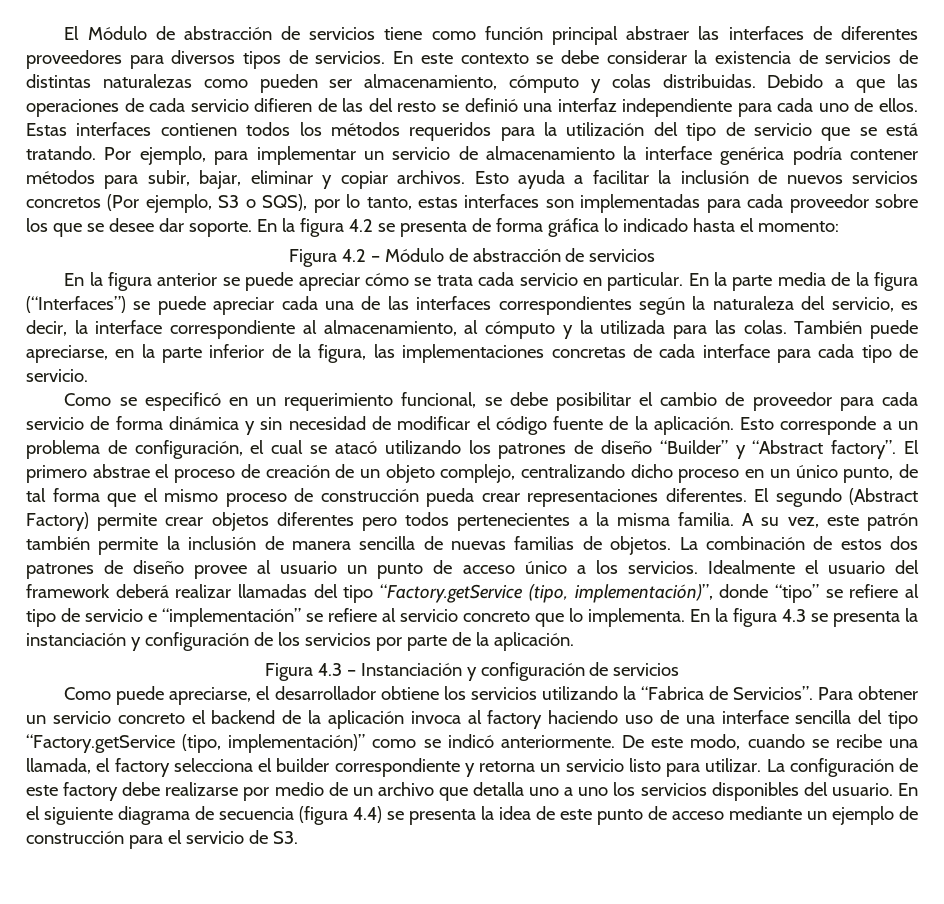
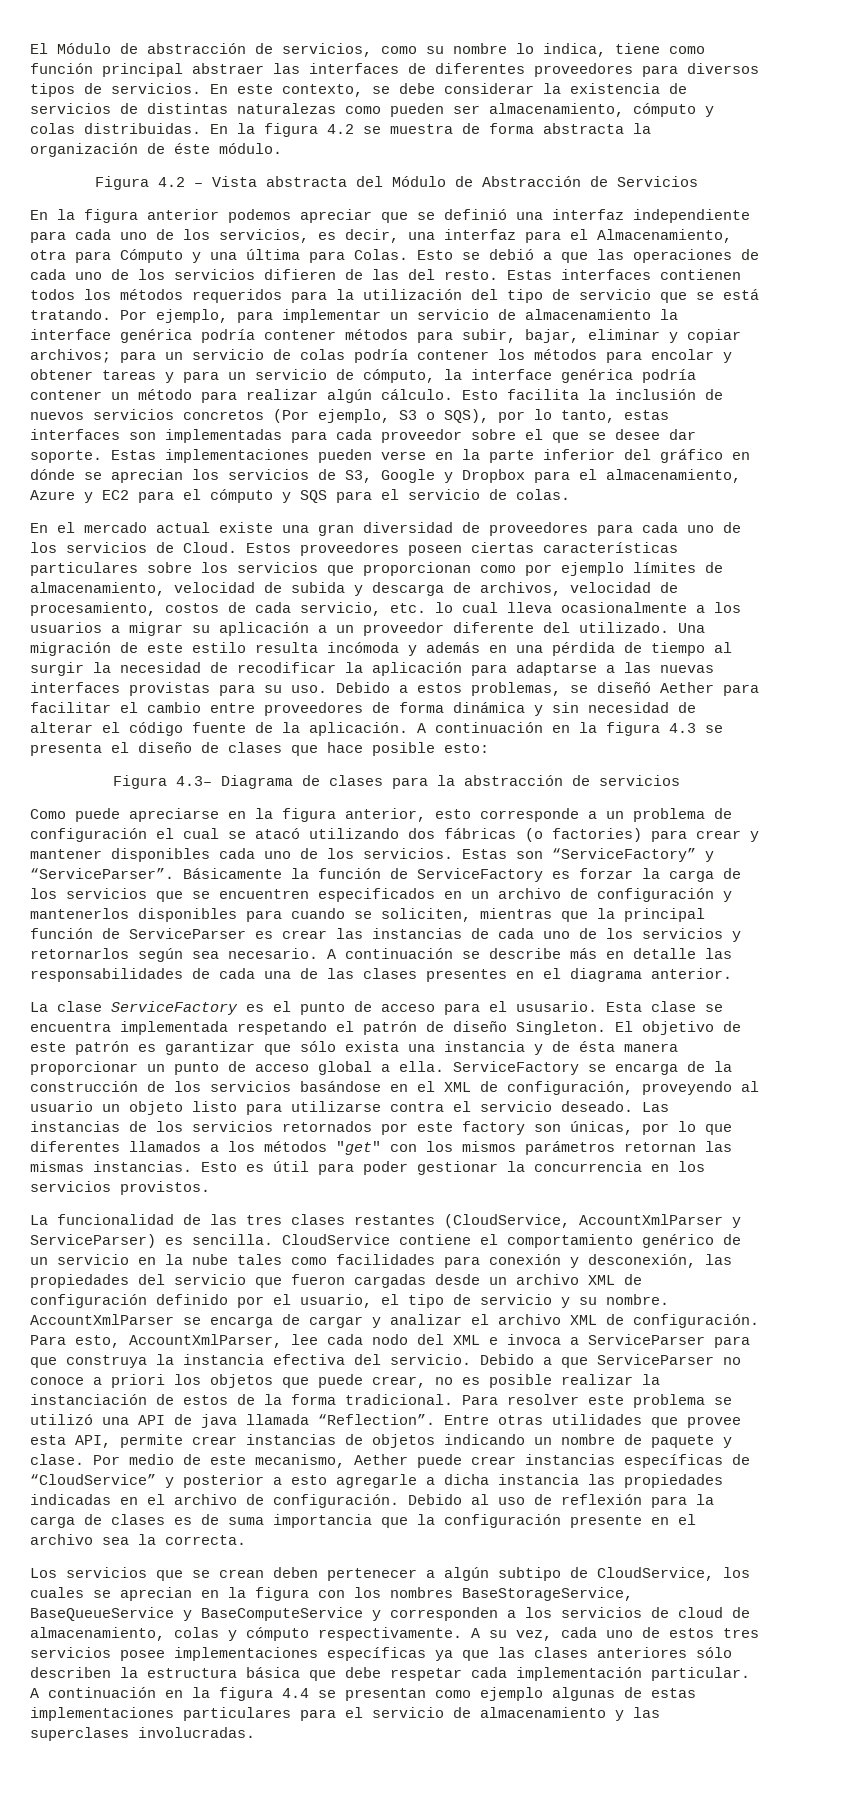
- El Módulo de abstracción de servicios tiene como función principal abstraer las interfaces de diferentes proveedores para diversos tipos de servicios.
+ El Módulo de abstracción de servicios, como su nombre lo indica, tiene como función principal abstraer las interfaces de diferentes proveedores para diversos tipos de servicios.
- En este contexto se debe considerar la existencia de servicios de distintas naturalezas como pueden ser almacenamiento, cómputo y colas distribuidas.
+ En este contexto, se debe considerar la existencia de servicios de distintas naturalezas como pueden ser almacenamiento, cómputo y colas distribuidas.
- Debido a que las operaciones de cada servicio difieren de las del resto se definió una interfaz independiente para cada uno de ellos.
+ En la figura 4.2 se muestra de forma abstracta la organización de éste módulo.
+ Figura 4.2 – Vista abstracta del Módulo de Abstracción de Servicios
+ En la figura anterior podemos apreciar que se definió una interfaz independiente para cada uno de los servicios, es decir, una interfaz para el Almacenamiento, otra para Cómputo y una última para Colas. Esto se debió a que las operaciones de cada uno de los servicios difieren de las del resto.
- Por ejemplo, para implementar un servicio de almacenamiento la interface genérica podría contener métodos para subir, bajar, eliminar y copiar archivos. Esto ayuda a facilitar la inclusión de nuevos servicios concretos (Por ejemplo, S3 o SQS), por lo tanto, estas interfaces son implementadas para cada proveedor sobre los que se desee dar soporte.
+ Por ejemplo, para implementar un servicio de almacenamiento la interface genérica podría contener métodos para subir, bajar, eliminar y copiar archivos; para un servicio de colas podría contener los métodos para encolar y obtener tareas y para un servicio de cómputo, la interface genérica podría contener un método para realizar algún cálculo. Esto facilita la inclusión de nuevos servicios concretos (Por ejemplo, S3 o SQS), por lo tanto, estas interfaces son implementadas para cada proveedor sobre el que se desee dar soporte.
- En la figura 4.2 se presenta de forma gráfica lo indicado hasta el momento:
- Figura 4.2 – Módulo de abstracción de servicios
- En la figura anterior se puede apreciar cómo se trata cada servicio en particular. En la parte media de la figura (“Interfaces”) se puede apreciar cada una de las interfaces correspondientes según la naturaleza del servicio, es decir, la interface correspondiente al almacenamiento, al cómputo y la utilizada para las colas. También puede apreciarse, en la parte inferior de la figura, las implementaciones concretas de cada interface para cada tipo de servicio.
- Como se especificó en un requerimiento funcional, se debe posibilitar el cambio de proveedor para cada servicio de forma dinámica y sin necesidad de modificar el código fuente de la aplicación.
+ Estas implementaciones pueden verse en la parte inferior del gráfico en dónde se aprecian los servicios de S3, Google y Dropbox para el almacenamiento, Azure y EC2 para el cómputo y SQS para el servicio de colas.
+ En el mercado actual existe una gran diversidad de proveedores para cada uno de los servicios de Cloud. Estos proveedores poseen ciertas características particulares sobre los servicios que proporcionan como por ejemplo límites de almacenamiento, velocidad de subida y descarga de archivos, velocidad de procesamiento, costos de cada servicio, etc. lo cual lleva ocasionalmente a los usuarios a migrar su aplicación a un proveedor diferente del utilizado. Una migración de este estilo resulta incómoda y además en una pérdida de tiempo al surgir la necesidad de recodificar la aplicación para adaptarse a las nuevas interfaces provistas para su uso. Debido a estos problemas, se diseñó Aether para facilitar el cambio entre proveedores de forma dinámica y sin necesidad de alterar el código fuente de la aplicación.
- Esto corresponde a un problema de configuración, el cual se atacó utilizando los patrones de diseño “Builder” y “Abstract factory”. El primero abstrae el proceso de creación de un objeto complejo, centralizando dicho proceso en un único punto, de tal forma que el mismo proceso de construcción pueda crear representaciones diferentes. El segundo (Abstract Factory) permite crear objetos diferentes pero todos pertenecientes a la misma familia. A su vez, este patrón también permite la inclusión de manera sencilla de nuevas familias de objetos. La combinación de estos dos patrones de diseño provee al usuario un punto de acceso único a los servicios. Idealmente el usuario del framework deberá realizar llamadas del tipo “Factory.getService (tipo, implementación)”, donde “tipo” se refiere al tipo de servicio e “implementación” se refiere al servicio concreto que lo implementa. En la figura 4.3 se presenta la instanciación y configuración de los servicios por parte de la aplicación.
- Figura 4.3 – Instanciación y configuración de servicios
- Como puede apreciarse, el desarrollador obtiene los servicios utilizando la “Fabrica de Servicios”. Para obtener un servicio concreto el backend de la aplicación invoca al factory haciendo uso de una interface sencilla del tipo “Factory.getService (tipo, implementación)” como se indicó anteriormente. De este modo, cuando se recibe una llamada, el factory selecciona el builder correspondiente y retorna un servicio listo para utilizar. La configuración de este factory debe realizarse por medio de un archivo que detalla uno a uno los servicios disponibles del usuario. En el siguiente diagrama de secuencia (figura 4.4) se presenta la idea de este punto de acceso mediante un ejemplo de construcción para el servicio de S3.
+ A continuación en la figura 4.3 se presenta el diseño de clases que hace posible esto:
+ Figura 4.3– Diagrama de clases para la abstracción de servicios
+ Como puede apreciarse en la figura anterior, esto corresponde a un problema de configuración el cual se atacó utilizando dos fábricas (o factories) para crear y mantener disponibles cada uno de los servicios. Estas son “ServiceFactory” y “ServiceParser”. Básicamente la función de ServiceFactory es forzar la carga de los servicios que se encuentren especificados en un archivo de configuración y mantenerlos disponibles para cuando se soliciten, mientras que la principal función de ServiceParser es crear las instancias de cada uno de los servicios y retornarlos según sea necesario. A continuación se describe más en detalle las responsabilidades de cada una de las clases presentes en el diagrama anterior.
+ La clase ServiceFactory es el punto de acceso para el ususario. Esta clase se encuentra implementada respetando el patrón de diseño Singleton. El objetivo de este patrón es garantizar que sólo exista una instancia y de ésta manera proporcionar un punto de acceso global a ella. ServiceFactory se encarga de la construcción de los servicios basándose en el XML de configuración, proveyendo al usuario un objeto listo para utilizarse contra el servicio deseado. Las instancias de los servicios retornados por este factory son únicas, por lo que diferentes llamados a los métodos "get" con los mismos parámetros retornan las mismas instancias. Esto es útil para poder gestionar la concurrencia en los servicios provistos.
+ La funcionalidad de las tres clases restantes (CloudService, AccountXmlParser y ServiceParser) es sencilla. CloudService contiene el comportamiento genérico de un servicio en la nube tales como facilidades para conexión y desconexión, las propiedades del servicio que fueron cargadas desde un archivo XML de configuración definido por el usuario, el tipo de servicio y su nombre. AccountXmlParser se encarga de cargar y analizar el archivo XML de configuración. Para esto, AccountXmlParser, lee cada nodo del XML e invoca a ServiceParser para que construya la instancia efectiva del servicio. Debido a que ServiceParser no conoce a priori los objetos que puede crear, no es posible realizar la instanciación de estos de la forma tradicional. Para resolver este problema se utilizó una API de java llamada “Reflection”. Entre otras utilidades que provee esta API, permite crear instancias de objetos indicando un nombre de paquete y clase. Por medio de este mecanismo, Aether puede crear instancias específicas de “CloudService” y posterior a esto agregarle a dicha instancia las propiedades indicadas en el archivo de configuración. Debido al uso de reflexión para la carga de clases es de suma importancia que la configuración presente en el archivo sea la correcta.
+ Los servicios que se crean deben pertenecer a algún subtipo de CloudService, los cuales se aprecian en la figura con los nombres BaseStorageService, BaseQueueService y BaseComputeService y corresponden a los servicios de cloud de almacenamiento, colas y cómputo respectivamente. A su vez, cada uno de estos tres servicios posee implementaciones específicas ya que las clases anteriores sólo describen la estructura básica que debe respetar cada implementación particular. A continuación en la figura 4.4 se presentan como ejemplo algunas de estas implementaciones particulares para el servicio de almacenamiento y las superclases involucradas.

